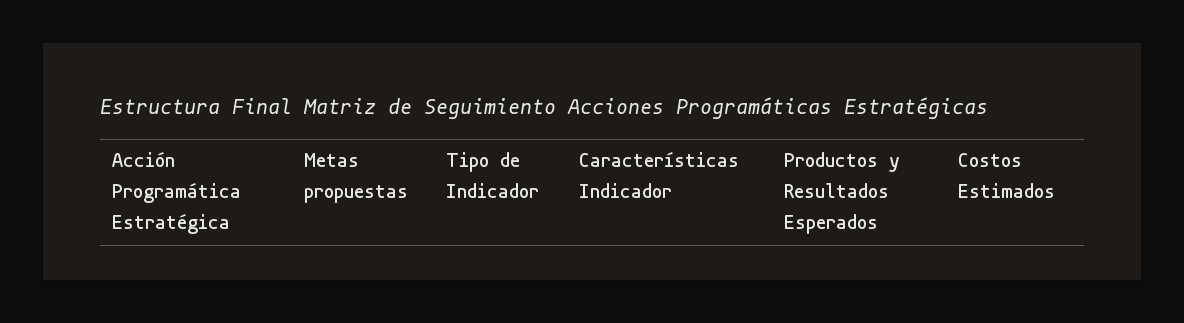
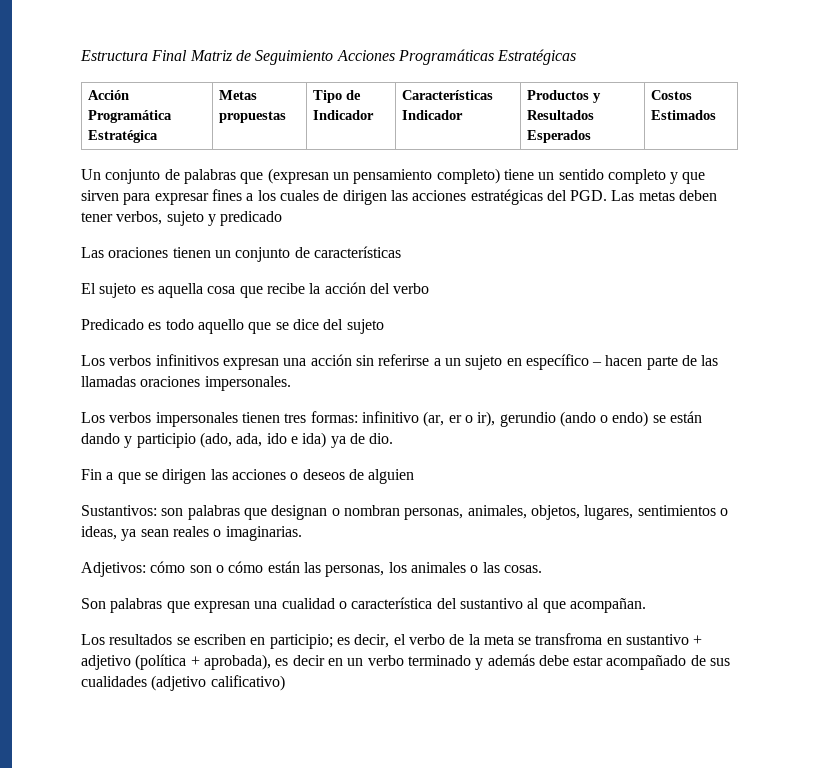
+ Un conjunto de palabras que (expresan un pensamiento completo) tiene un sentido completo y que sirven para expresar fines a los cuales de dirigen las acciones estratégicas del PGD. Las metas deben tener verbos, sujeto y predicado
+ Las oraciones tienen un conjunto de características
+ El sujeto es aquella cosa que recibe la acción del verbo
+ Predicado es todo aquello que se dice del sujeto
+ Los verbos infinitivos expresan una acción sin referirse a un sujeto en específico – hacen parte de las llamadas oraciones impersonales.
+ Los verbos impersonales tienen tres formas: infinitivo (ar, er o ir), gerundio (ando o endo) se están dando y participio (ado, ada, ido e ida) ya de dio.
+ Fin a que se dirigen las acciones o deseos de alguien
+ Sustantivos: son palabras que designan o nombran personas, animales, objetos, lugares, sentimientos o ideas, ya sean reales o imaginarias.
+ Adjetivos: cómo son o cómo están las personas, los animales o las cosas.
+ Son palabras que expresan una cualidad o característica del sustantivo al que acompañan.
+ Los resultados se escriben en participio; es decir, el verbo de la meta se transfroma en sustantivo + adjetivo (política + aprobada), es decir en un verbo terminado y además debe estar acompañado de sus cualidades (adjetivo calificativo)

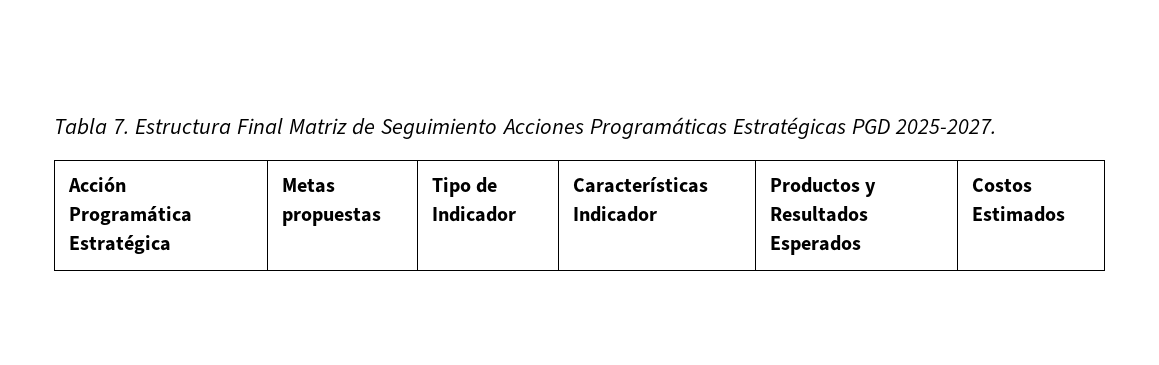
- Estructura Final Matriz de Seguimiento Acciones Programáticas Estratégicas
+ Tabla 7. Estructura Final Matriz de Seguimiento Acciones Programáticas Estratégicas PGD 2025-2027.
- Un conjunto de palabras que (expresan un pensamiento completo) tiene un sentido completo y que sirven para expresar fines a los cuales de dirigen las acciones estratégicas del PGD. Las metas deben tener verbos, sujeto y predicado
- Las oraciones tienen un conjunto de características
- El sujeto es aquella cosa que recibe la acción del verbo
- Predicado es todo aquello que se dice del sujeto
- Los verbos infinitivos expresan una acción sin referirse a un sujeto en específico – hacen parte de las llamadas oraciones impersonales.
- Los verbos impersonales tienen tres formas: infinitivo (ar, er o ir), gerundio (ando o endo) se están dando y participio (ado, ada, ido e ida) ya de dio.
- Fin a que se dirigen las acciones o deseos de alguien
- Sustantivos: son palabras que designan o nombran personas, animales, objetos, lugares, sentimientos o ideas, ya sean reales o imaginarias.
- Adjetivos: cómo son o cómo están las personas, los animales o las cosas.
- Son palabras que expresan una cualidad o característica del sustantivo al que acompañan.
- Los resultados se escriben en participio; es decir, el verbo de la meta se transfroma en sustantivo + adjetivo (política + aprobada), es decir en un verbo terminado y además debe estar acompañado de sus cualidades (adjetivo calificativo)

